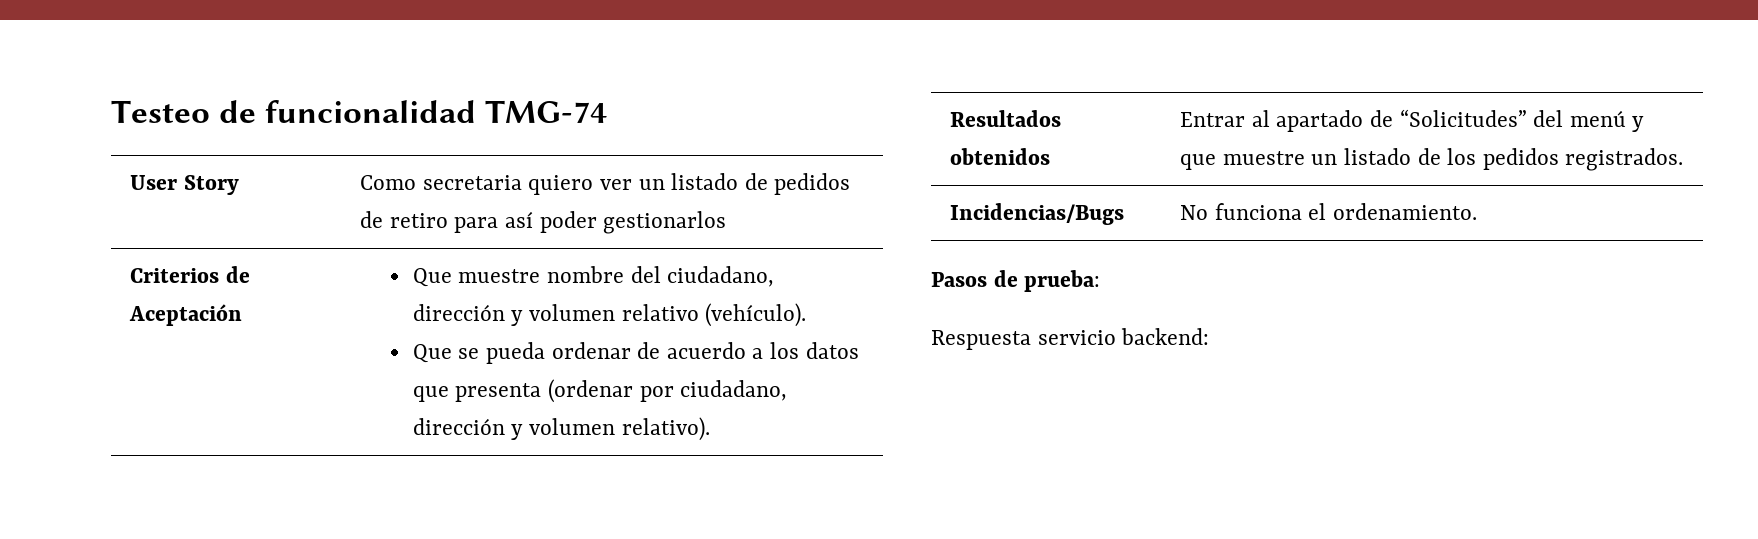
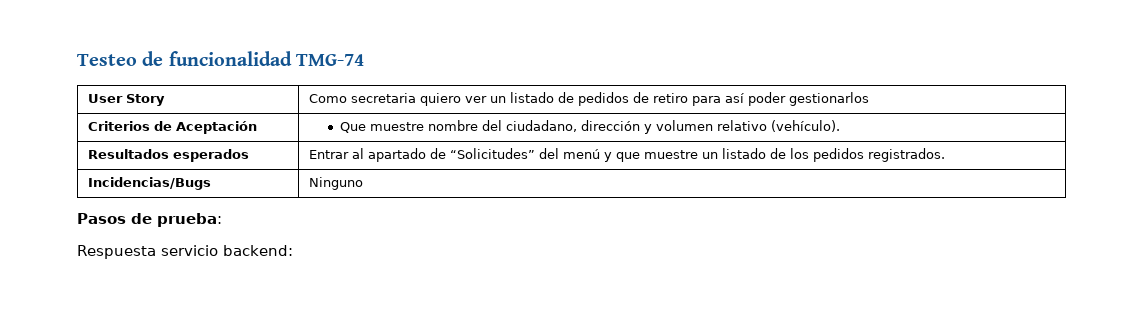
  Criterios de Aceptación | Que muestre nombre del ciudadano, dirección y volumen relativo (vehículo).
- Que se pueda ordenar de acuerdo a los datos que presenta (ordenar por ciudadano, dirección y volumen relativo).
- Resultados obtenidos | Entrar al apartado de “Solicitudes” del menú y que muestre un listado de los pedidos registrados.
+ Resultados esperados | Entrar al apartado de “Solicitudes” del menú y que muestre un listado de los pedidos registrados.
- Incidencias/Bugs | No funciona el ordenamiento.
+ Incidencias/Bugs | Ninguno

